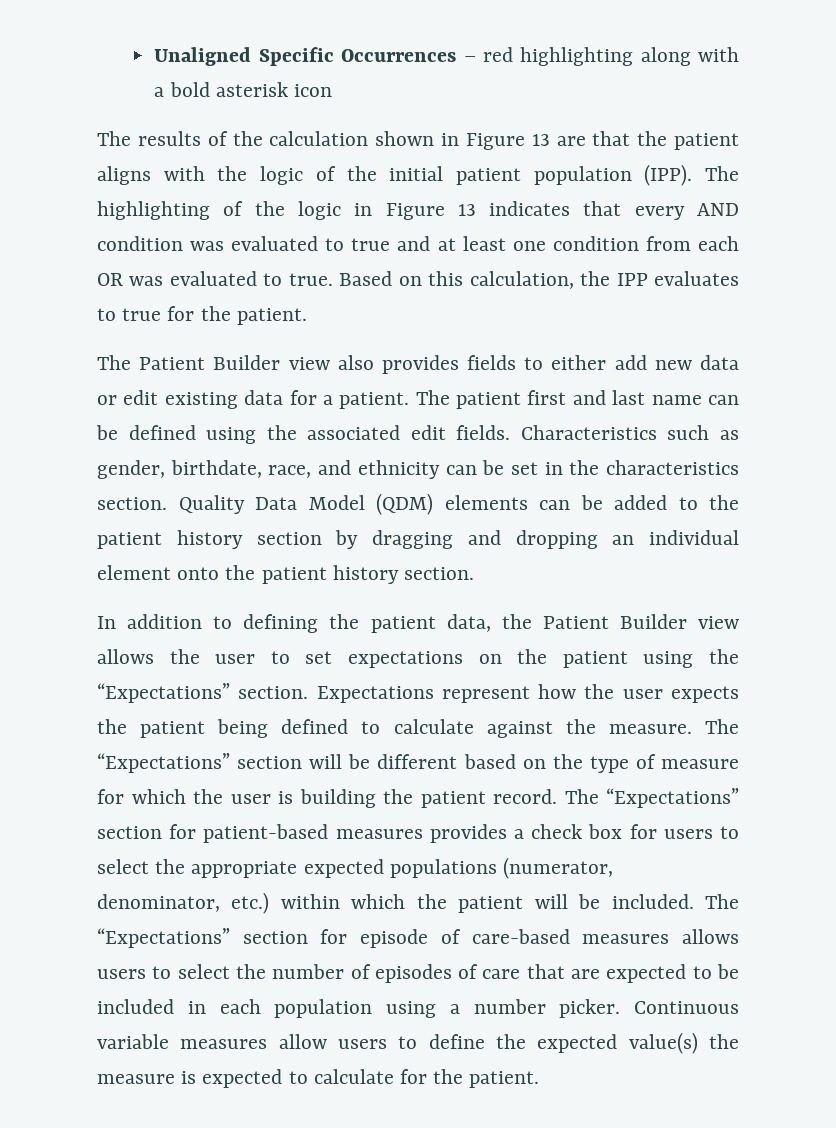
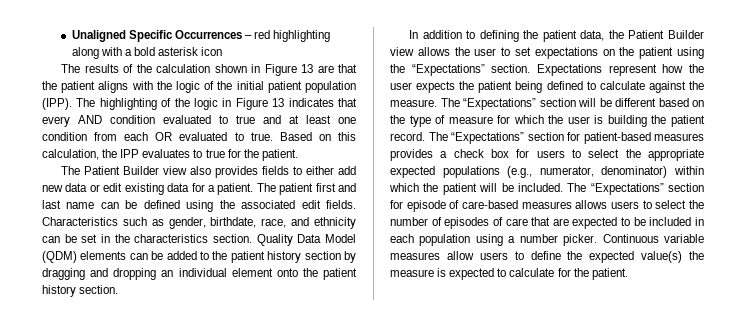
- The highlighting of the logic in Figure 13 indicates that every AND condition was evaluated to true and at least one condition from each OR was evaluated to true.
+ The highlighting of the logic in Figure 13 indicates that every AND condition evaluated to true and at least one condition from each OR evaluated to true.
- The “Expectations” section for patient-based measures provides a check box for users to select the appropriate expected populations (numerator, denominator, etc.) within which the patient will be included.
+ The “Expectations” section for patient-based measures provides a check box for users to select the appropriate expected populations (e.g., numerator, denominator) within which the patient will be included.

